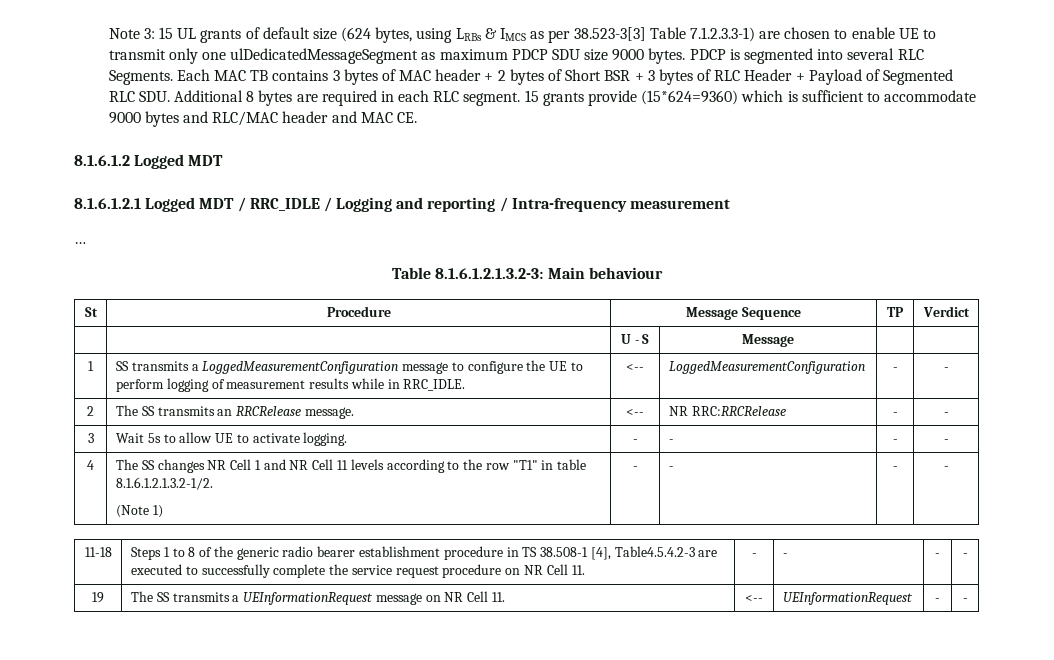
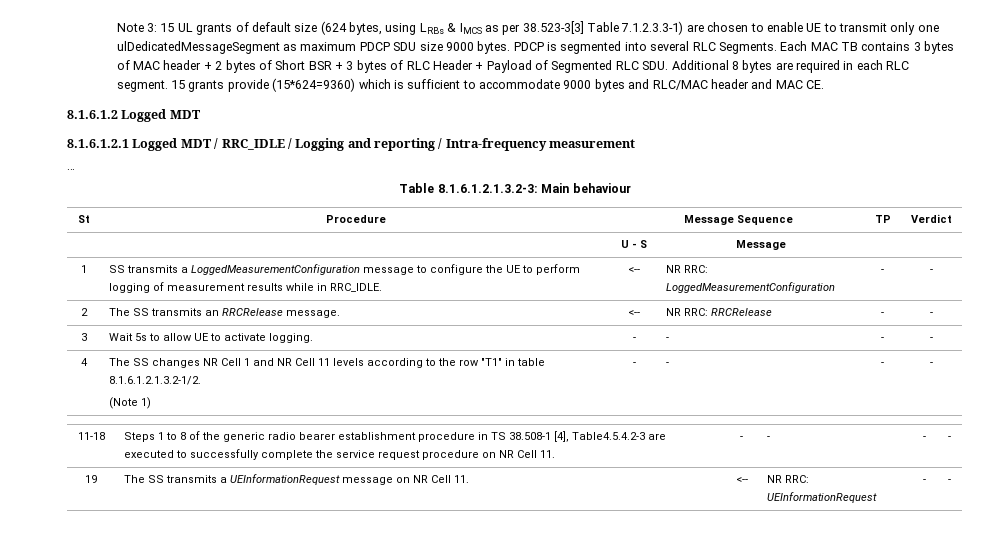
- 1 | SS transmits a LoggedMeasurementConfiguration message to configure the UE to perform logging of measurement results while in RRC_IDLE. | <-- | LoggedMeasurementConfiguration | - | -
+ 1 | SS transmits a LoggedMeasurementConfiguration message to configure the UE to perform logging of measurement results while in RRC_IDLE. | <-- | NR RRC: LoggedMeasurementConfiguration | - | -
- 2 | The SS transmits an RRCRelease message. | <-- | NR RRC:RRCRelease | - | -
+ 2 | The SS transmits an RRCRelease message. | <-- | NR RRC: RRCRelease | - | -
- 19 | The SS transmits a UEInformationRequest message on NR Cell 11. | <-- | UEInformationRequest | - | -
+ 19 | The SS transmits a UEInformationRequest message on NR Cell 11. | <-- | NR RRC: UEInformationRequest | - | -

